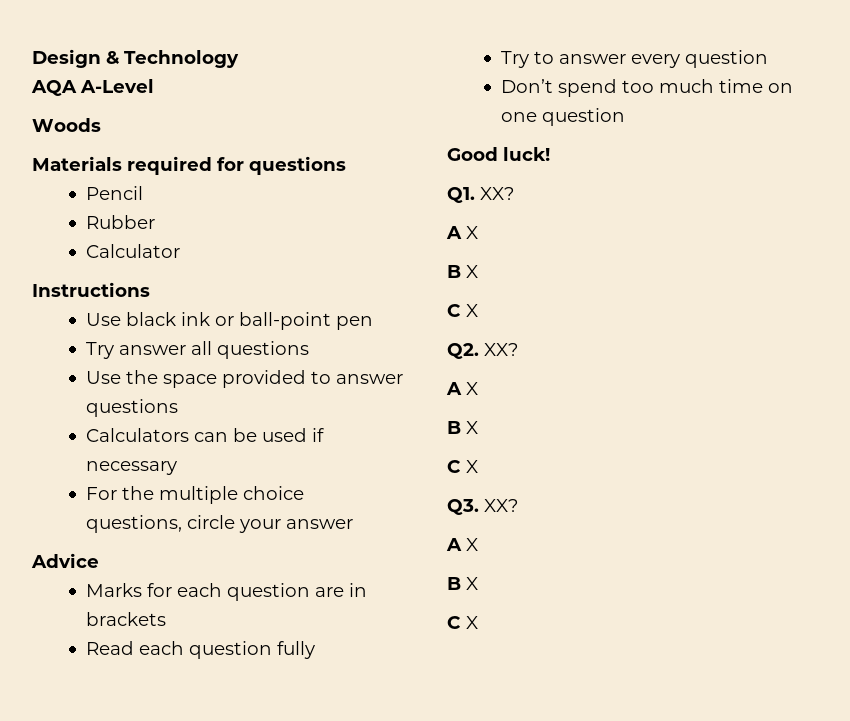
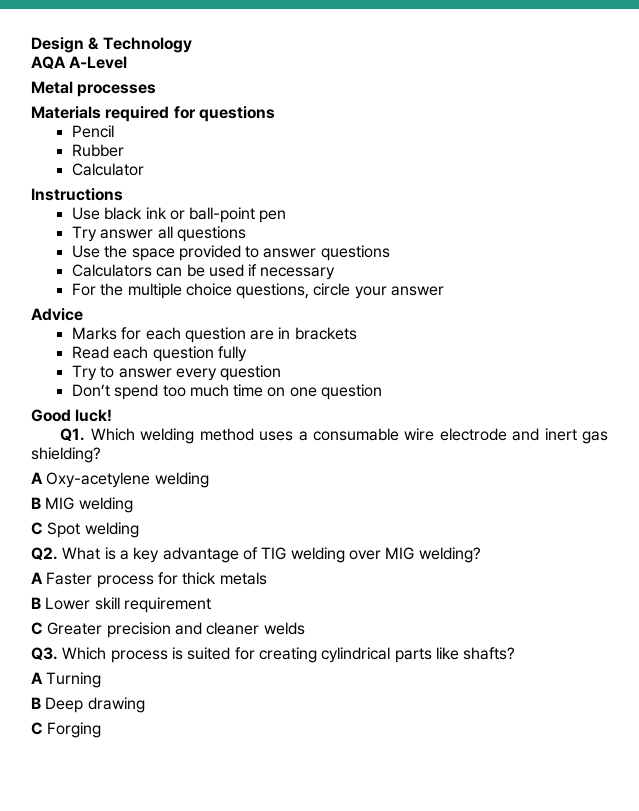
- Woods
+ Metal processes
- Q1. XX?
- A X
- B X
- C X
+ Q1. Which welding method uses a consumable wire electrode and inert gas shielding?
+ A Oxy-acetylene welding
+ B MIG welding
+ C Spot welding
- Q2. XX?
- A X
- B X
- C X
- Q3. XX?
- A X
- B X
- C X
+ Q2. What is a key advantage of TIG welding over MIG welding?
+ A Faster process for thick metals
+ B Lower skill requirement
+ C Greater precision and cleaner welds
+ Q3. Which process is suited for creating cylindrical parts like shafts?
+ A Turning
+ B Deep drawing
+ C Forging

